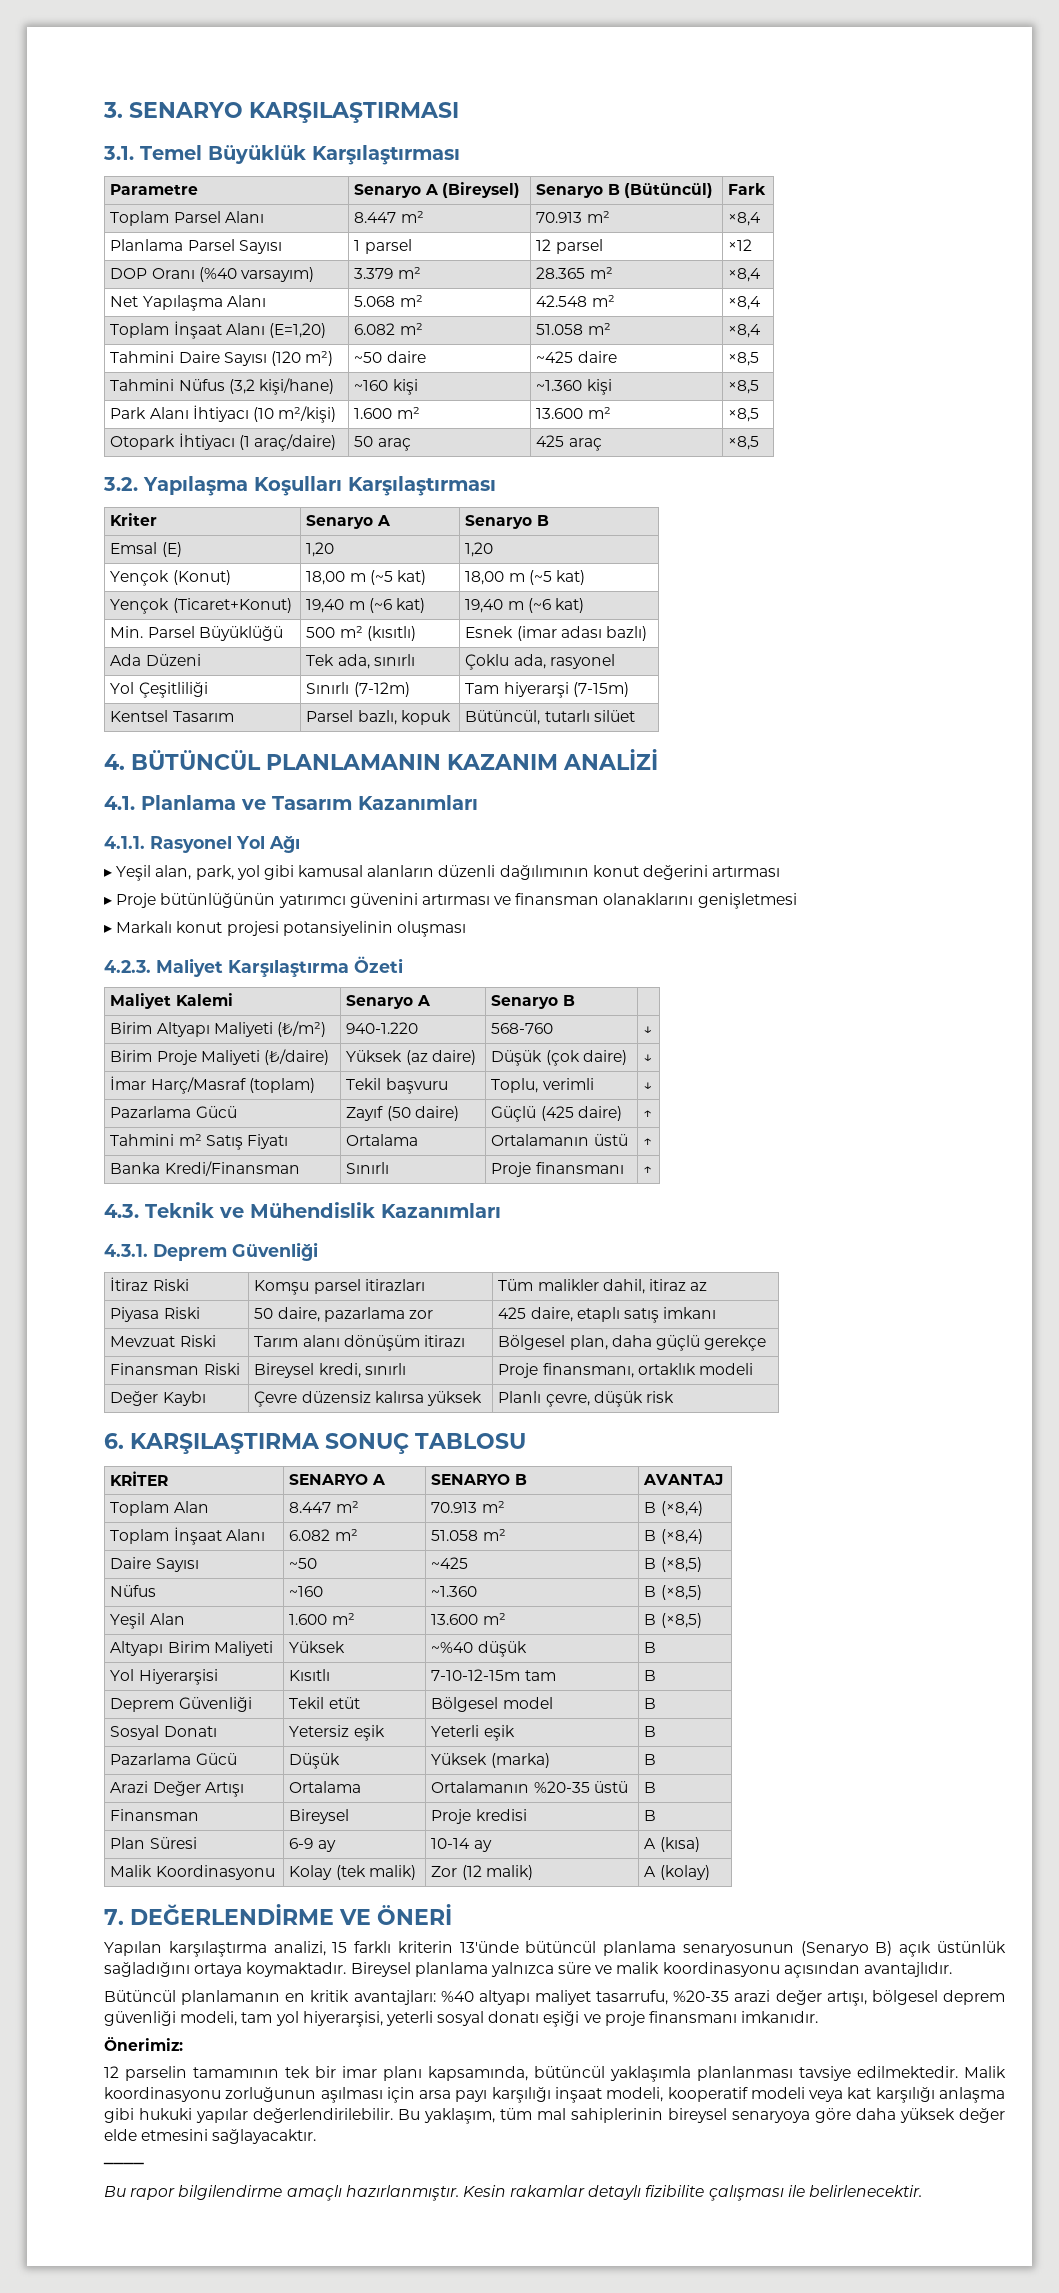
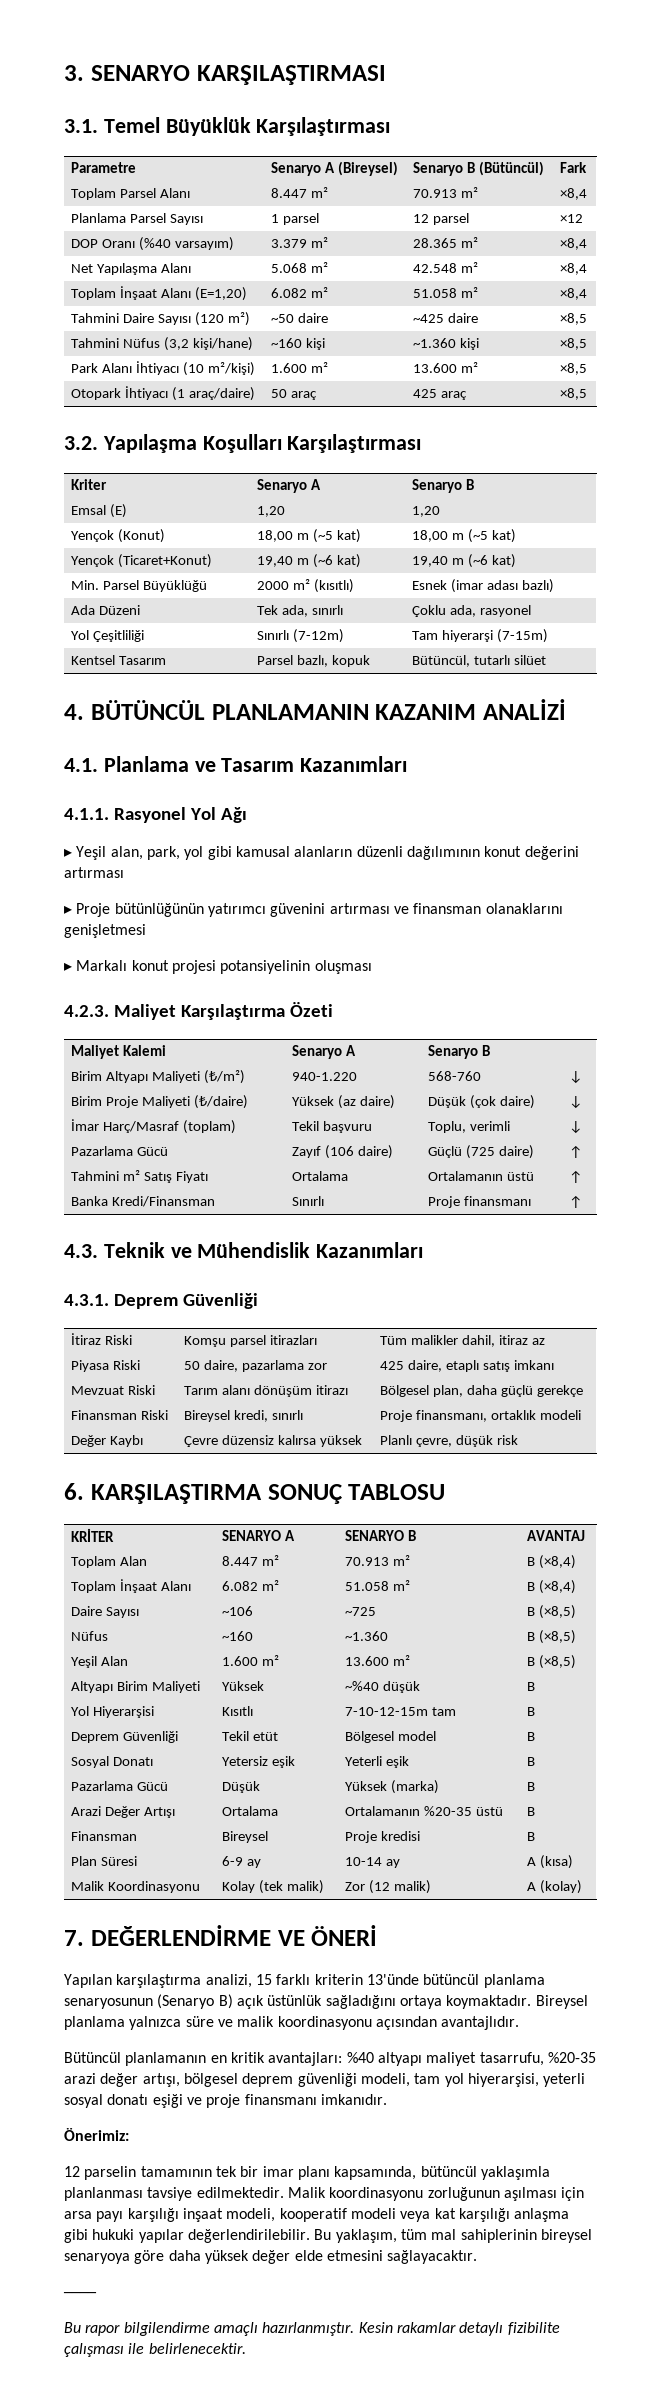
- Min. Parsel Büyüklüğü | 500 m² (kısıtlı) | Esnek (imar adası bazlı)
+ Min. Parsel Büyüklüğü | 2000 m² (kısıtlı) | Esnek (imar adası bazlı)
- Pazarlama Gücü | Zayıf (50 daire) | Güçlü (425 daire) | ↑
+ Pazarlama Gücü | Zayıf (106 daire) | Güçlü (725 daire) | ↑
- Daire Sayısı | ~50 | ~425 | B (×8,5)
+ Daire Sayısı | ~106 | ~725 | B (×8,5)

